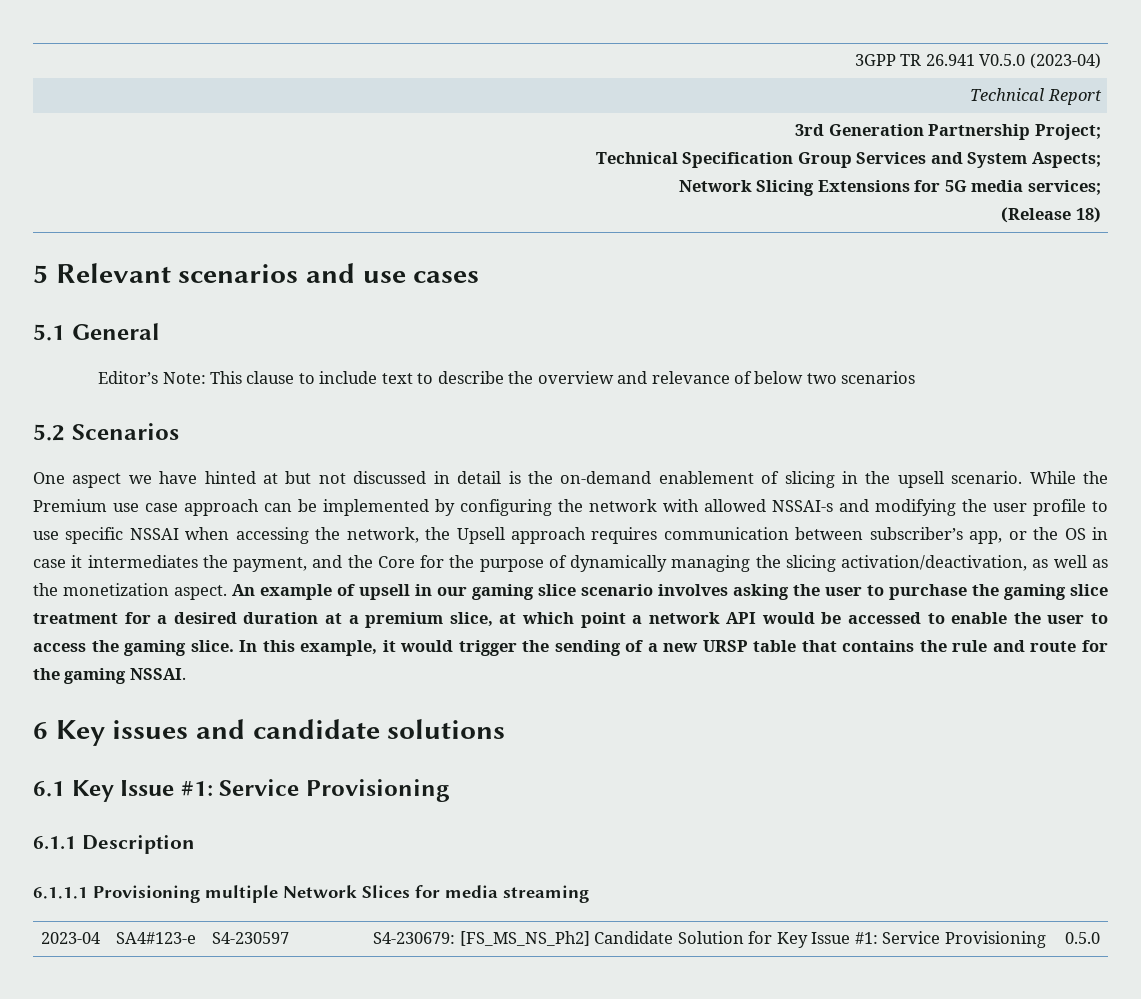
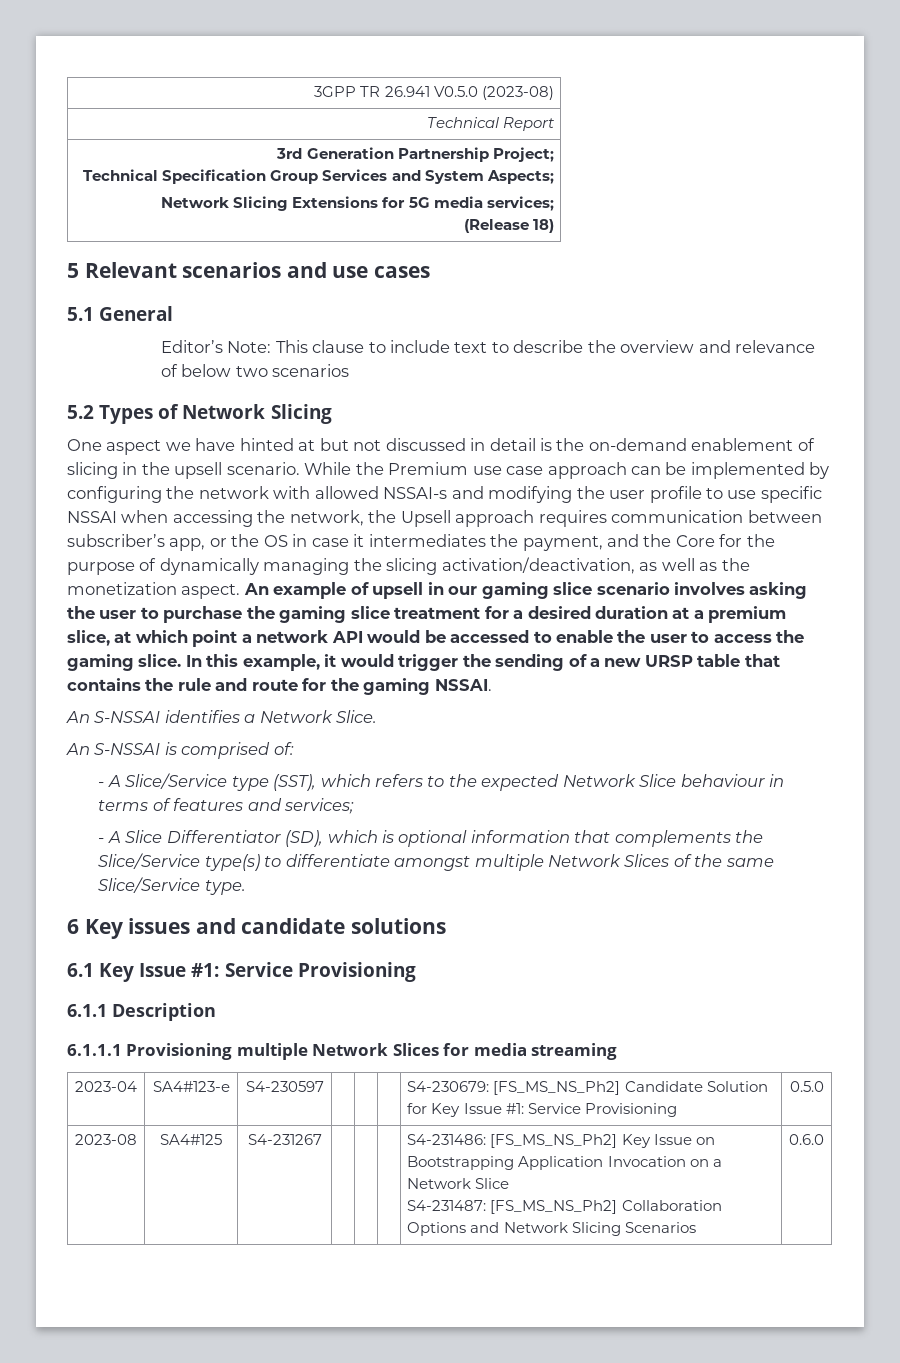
- 3GPP TR 26.941 V0.5.0 (2023-04)
+ 3GPP TR 26.941 V0.5.0 (2023-08)
- 5.2 Scenarios
+ 5.2 Types of Network Slicing
+ An S-NSSAI identifies a Network Slice.
+ An S-NSSAI is comprised of:
+ - A Slice/Service type (SST), which refers to the expected Network Slice behaviour in terms of features and services;
+ - A Slice Differentiator (SD), which is optional information that complements the Slice/Service type(s) to differentiate amongst multiple Network Slices of the same Slice/Service type.
+ 2023-08 | SA4#125 | S4-231267 | | | | S4-231486: [FS_MS_NS_Ph2] Key Issue on Bootstrapping Application Invocation on a Network Slice
+ S4-231487: [FS_MS_NS_Ph2] Collaboration Options and Network Slicing Scenarios | 0.6.0

